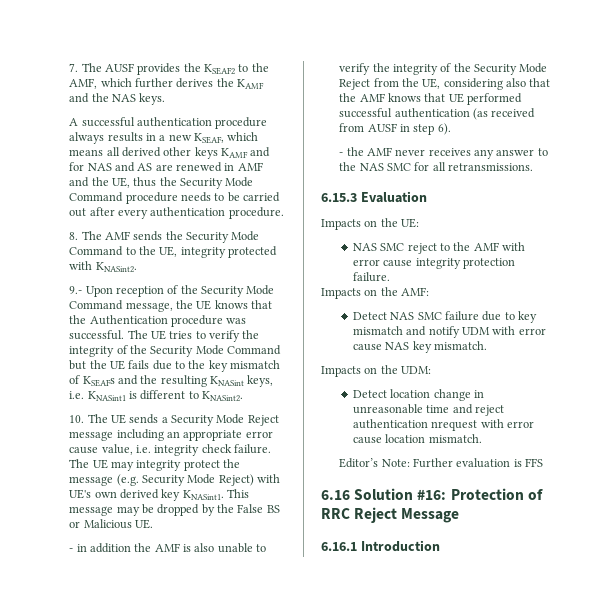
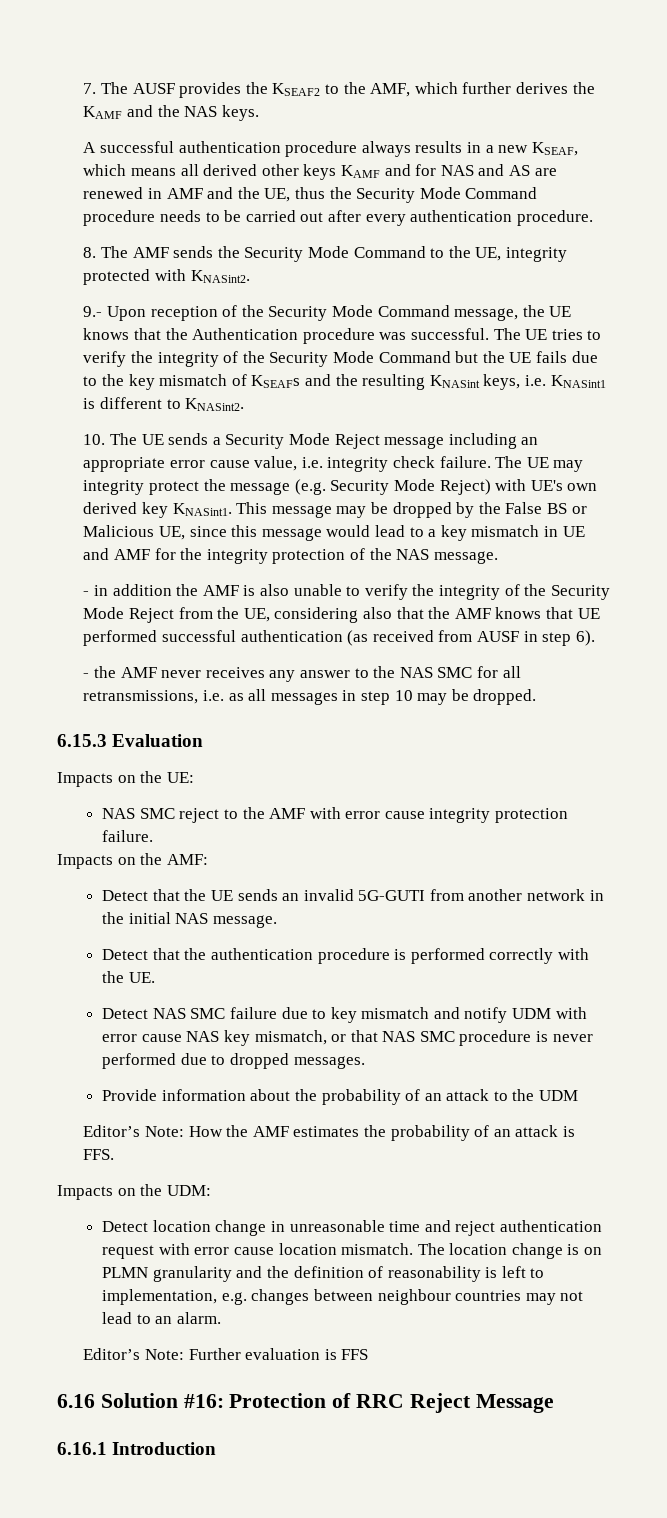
- This message may be dropped by the False BS or Malicious UE.
+ This message may be dropped by the False BS or Malicious UE, since this message would lead to a key mismatch in UE and AMF for the integrity protection of the NAS message.
- - the AMF never receives any answer to the NAS SMC for all retransmissions.
+ - the AMF never receives any answer to the NAS SMC for all retransmissions, i.e. as all messages in step 10 may be dropped.
+ Detect that the UE sends an invalid 5G-GUTI from another network in the initial NAS message.
+ Detect that the authentication procedure is performed correctly with the UE.
- Detect NAS SMC failure due to key mismatch and notify UDM with error cause NAS key mismatch.
+ Detect NAS SMC failure due to key mismatch and notify UDM with error cause NAS key mismatch, or that NAS SMC procedure is never performed due to dropped messages.
+ Provide information about the probability of an attack to the UDM
+ Editor’s Note: How the AMF estimates the probability of an attack is FFS.
- Detect location change in unreasonable time and reject authentication nrequest with error cause location mismatch.
+ Detect location change in unreasonable time and reject authentication request with error cause location mismatch. The location change is on PLMN granularity and the definition of reasonability is left to implementation, e.g. changes between neighbour countries may not lead to an alarm.

